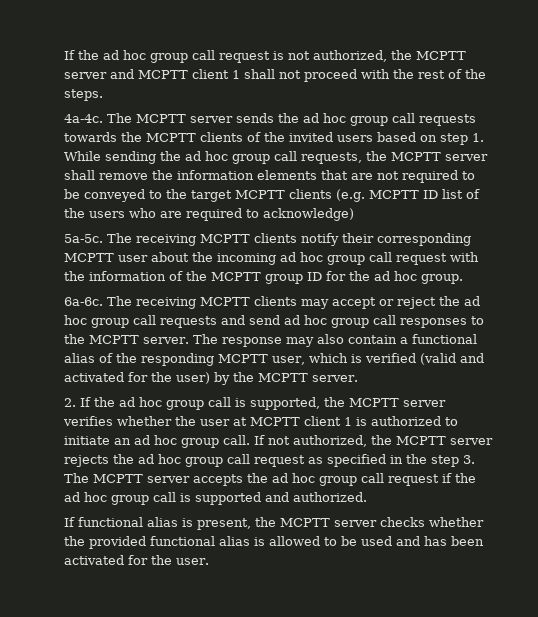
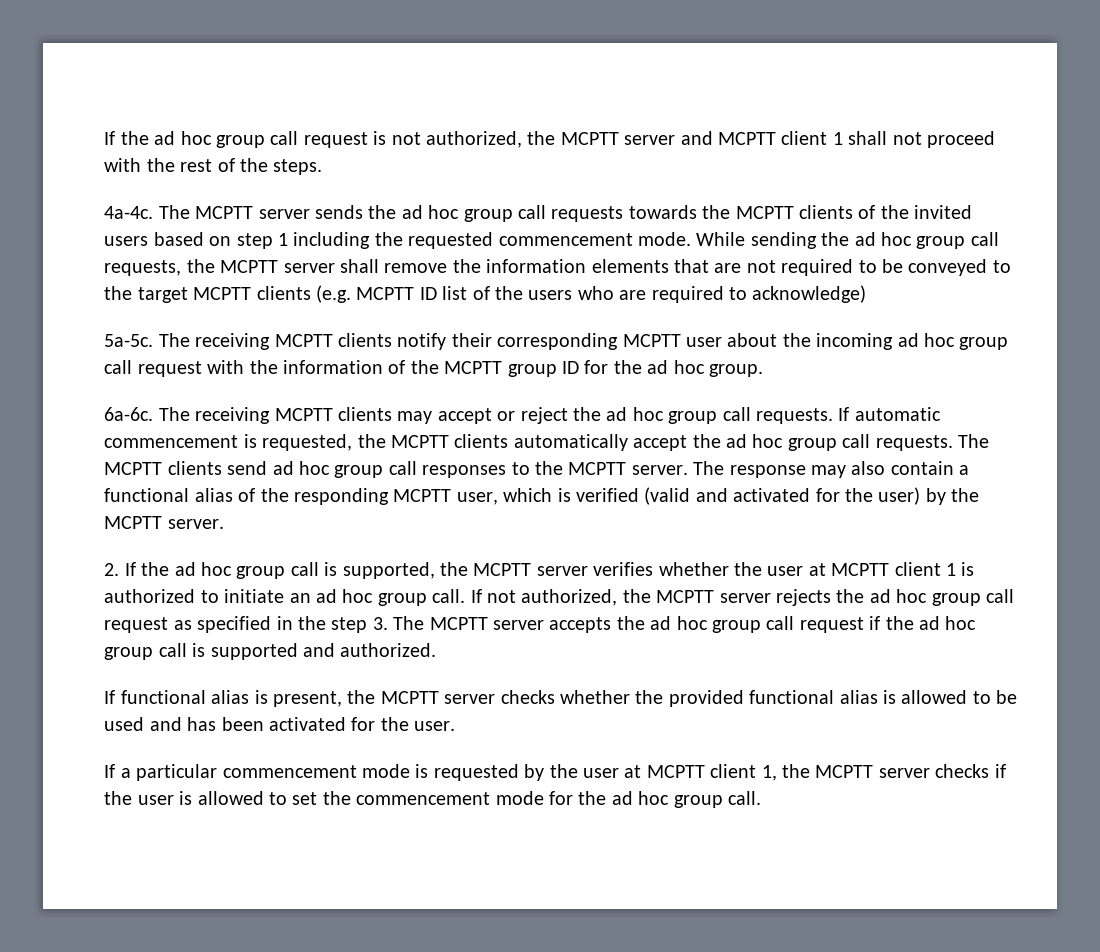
- The MCPTT server sends the ad hoc group call requests towards the MCPTT clients of the invited users based on step 1. While sending the ad hoc group call requests, the MCPTT server shall remove the information elements that are not required to be conveyed to the target MCPTT clients (e.g. MCPTT ID list of the users who are required to acknowledge)
+ The MCPTT server sends the ad hoc group call requests towards the MCPTT clients of the invited users based on step 1 including the requested commencement mode. While sending the ad hoc group call requests, the MCPTT server shall remove the information elements that are not required to be conveyed to the target MCPTT clients (e.g. MCPTT ID list of the users who are required to acknowledge)
- The receiving MCPTT clients may accept or reject the ad hoc group call requests and send ad hoc group call responses to the MCPTT server.
+ The receiving MCPTT clients may accept or reject the ad hoc group call requests. If automatic commencement is requested, the MCPTT clients automatically accept the ad hoc group call requests. The MCPTT clients send ad hoc group call responses to the MCPTT server.
+ If a particular commencement mode is requested by the user at MCPTT client 1, the MCPTT server checks if the user is allowed to set the commencement mode for the ad hoc group call.

